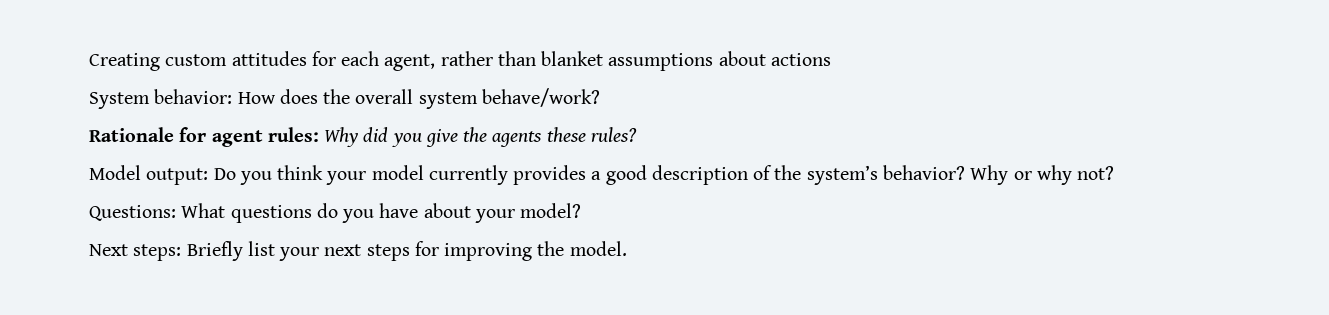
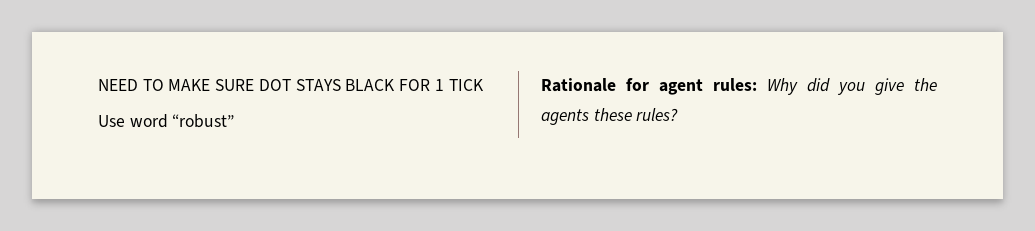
- Creating custom attitudes for each agent, rather than blanket assumptions about actions
- System behavior: How does the overall system behave/work?
+ NEED TO MAKE SURE DOT STAYS BLACK FOR 1 TICK
+ Use word “robust”
- Model output: Do you think your model currently provides a good description of the system’s behavior? Why or why not?
- Questions: What questions do you have about your model?
- Next steps: Briefly list your next steps for improving the model.

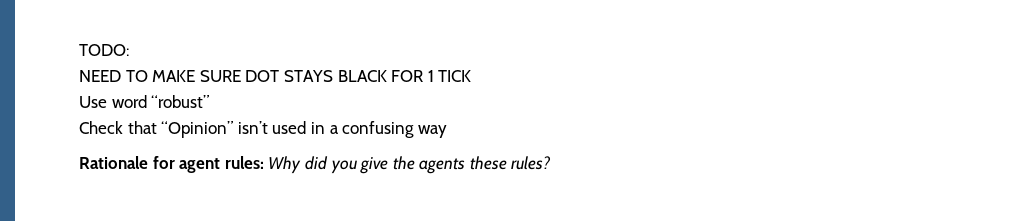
+ TODO:
+ Check that “Opinion” isn’t used in a confusing way

